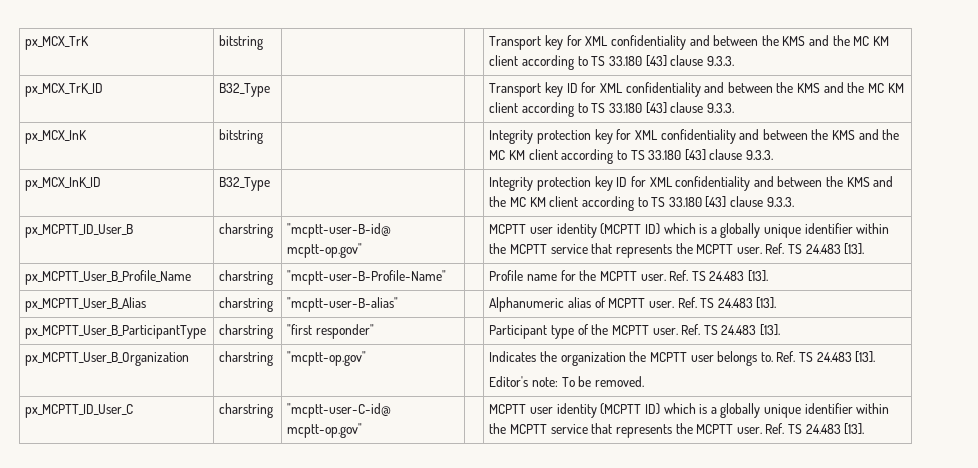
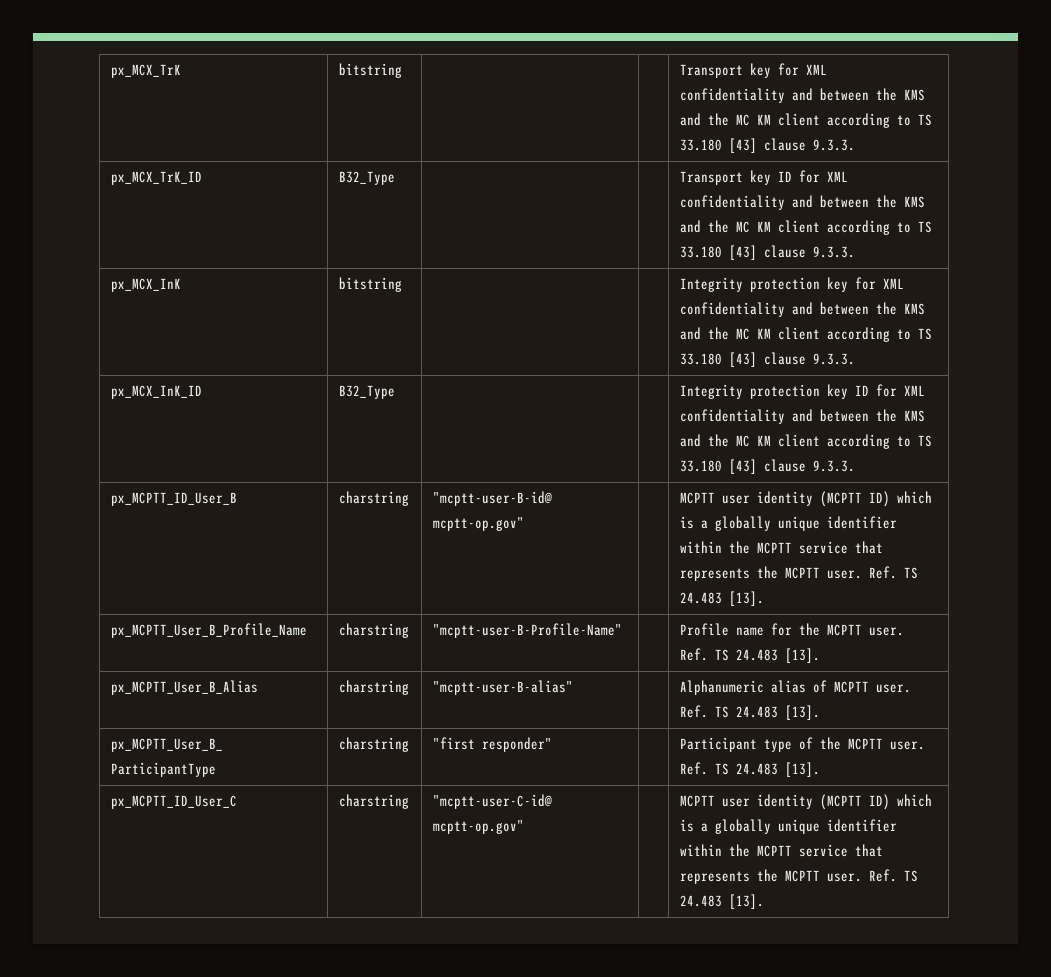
- px_MCPTT_User_B_Organization | charstring | "mcptt-op.gov" | | Indicates the organization the MCPTT user belongs to. Ref. TS 24.483 [13].
- Editor's note: To be removed.

